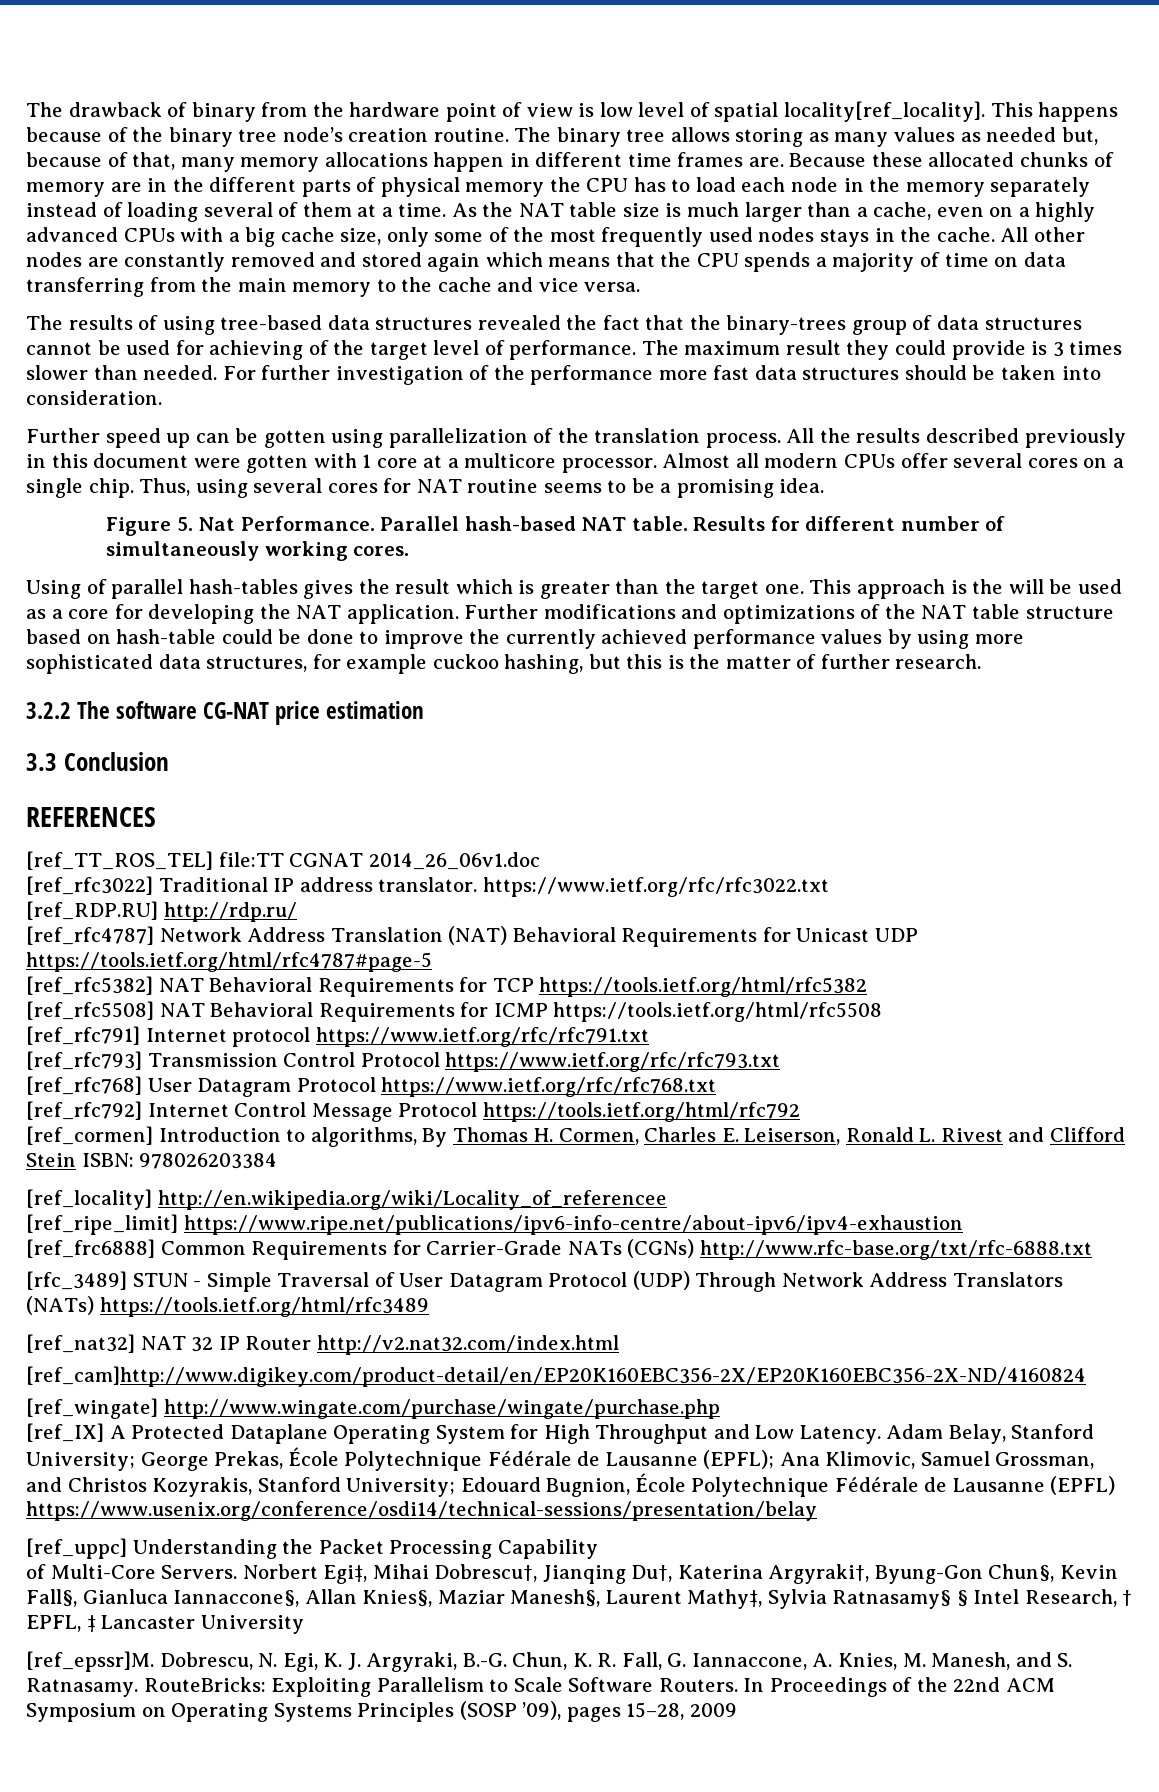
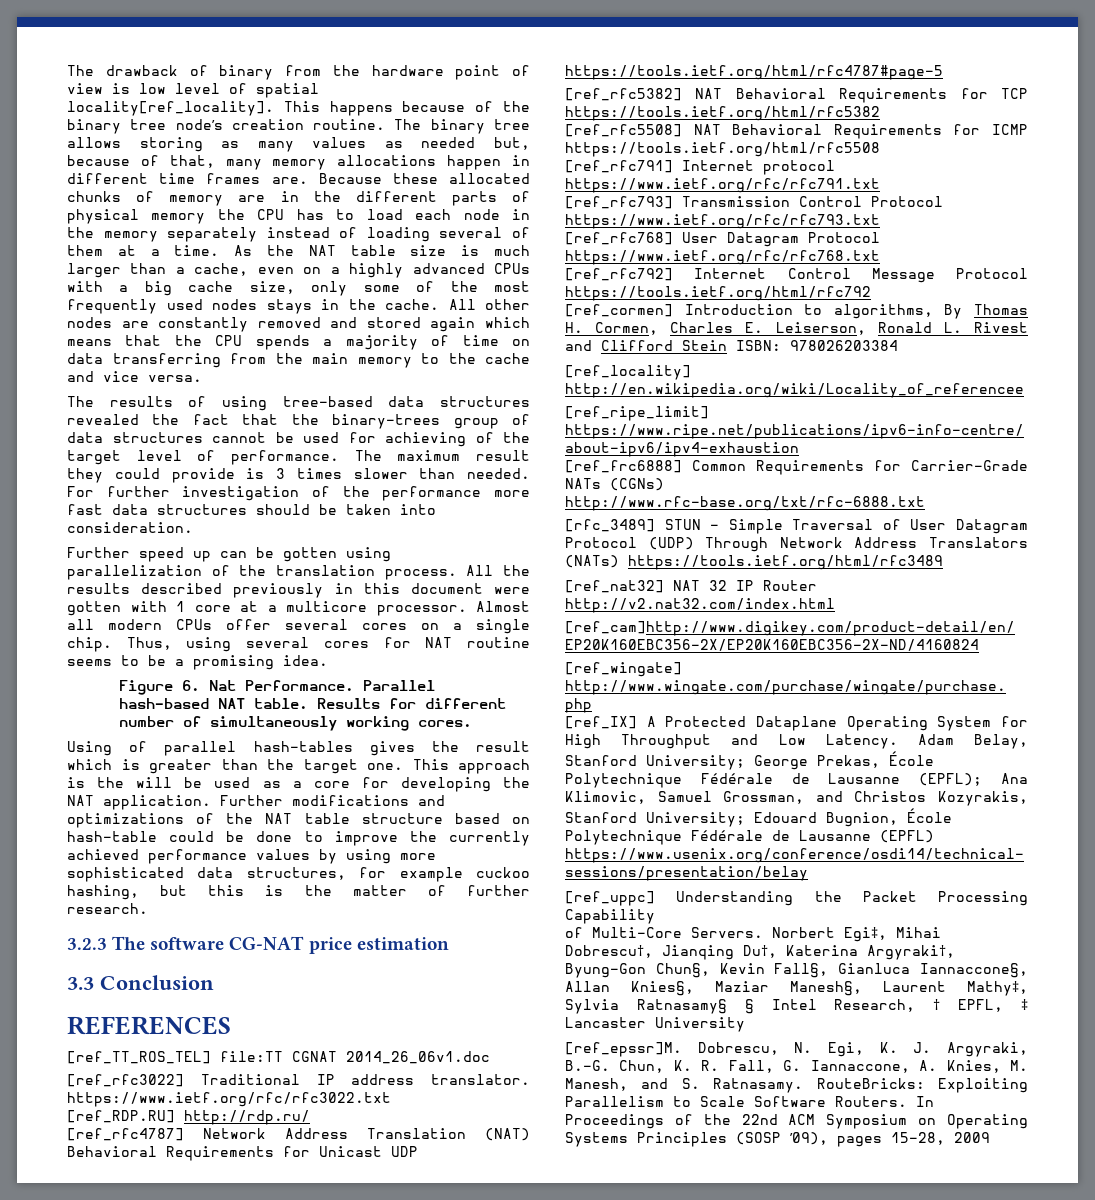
- Figure 5. Nat Performance.
+ Figure 6. Nat Performance.
- 3.2.2 The software CG-NAT price estimation
+ 3.2.3 The software CG-NAT price estimation

